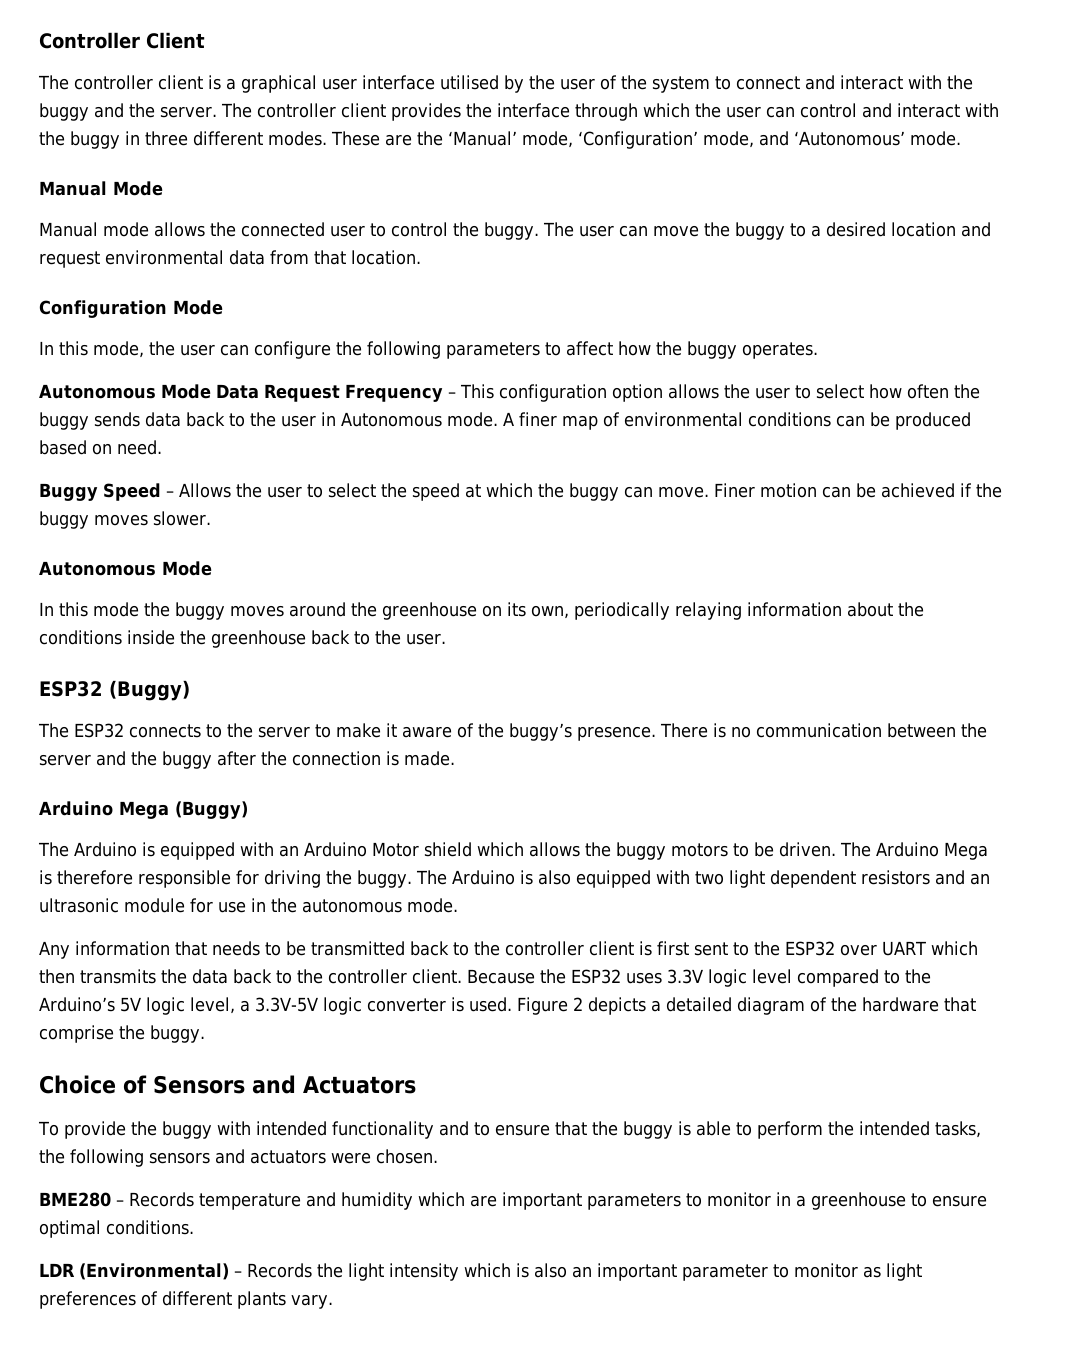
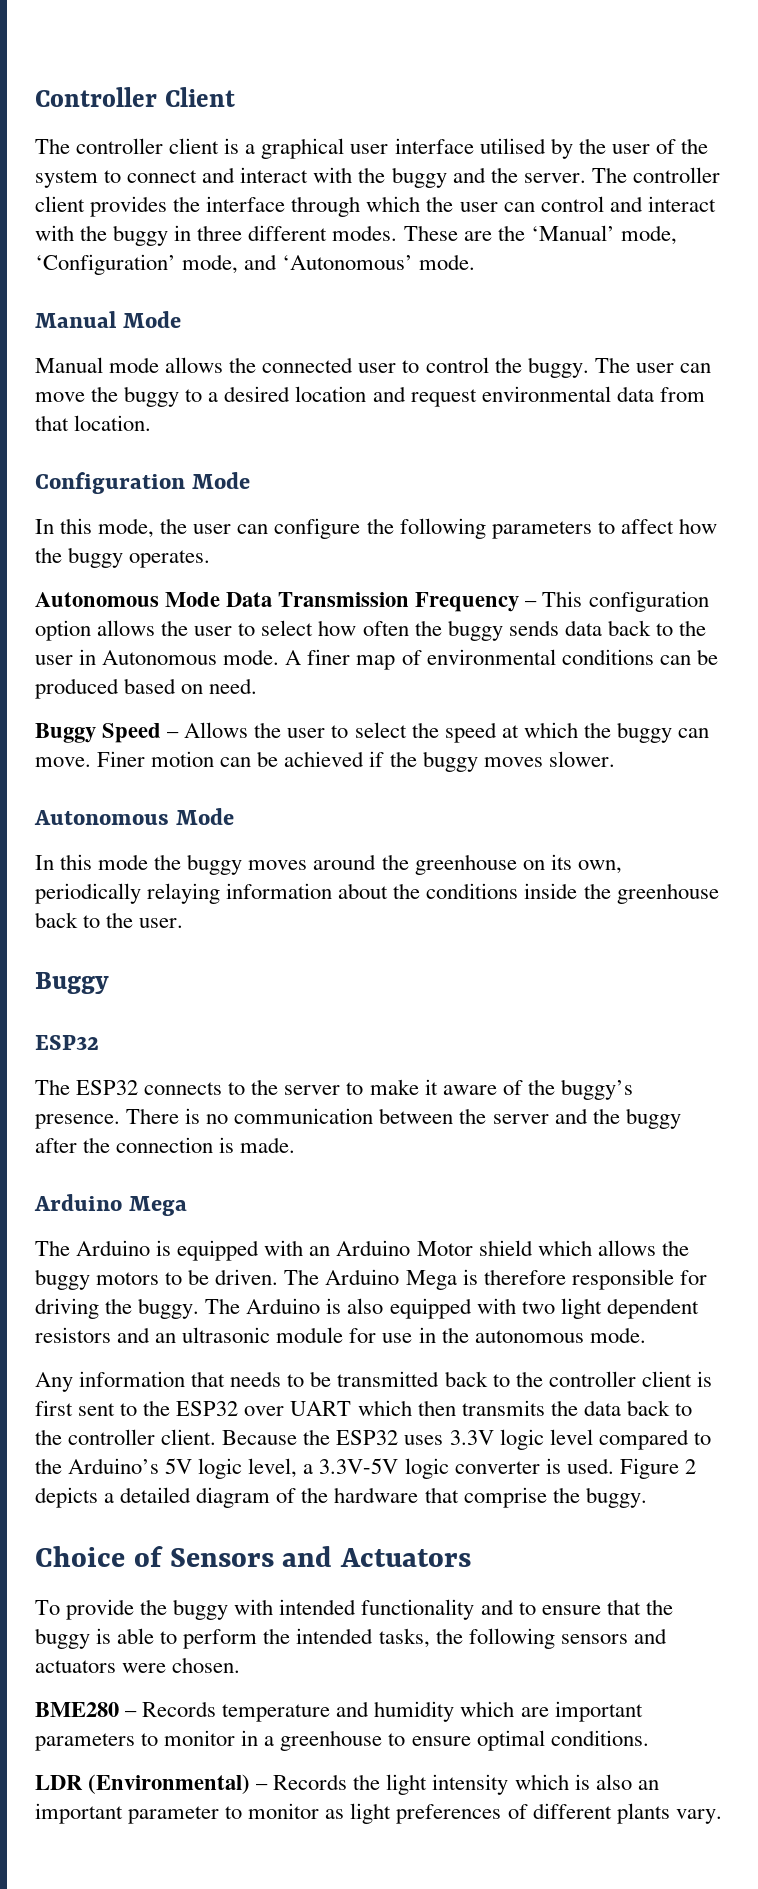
- Autonomous Mode Data Request Frequency – This configuration option allows the user to select how often the buggy sends data back to the user in Autonomous mode.
+ Autonomous Mode Data Transmission Frequency – This configuration option allows the user to select how often the buggy sends data back to the user in Autonomous mode.
  In this mode the buggy moves around the greenhouse on its own, periodically relaying information about the conditions inside the greenhouse back to the user.
- ESP32 (Buggy)
+ Buggy
+ ESP32
  There is no communication between the server and the buggy after the connection is made.
- Arduino Mega (Buggy)
+ Arduino Mega

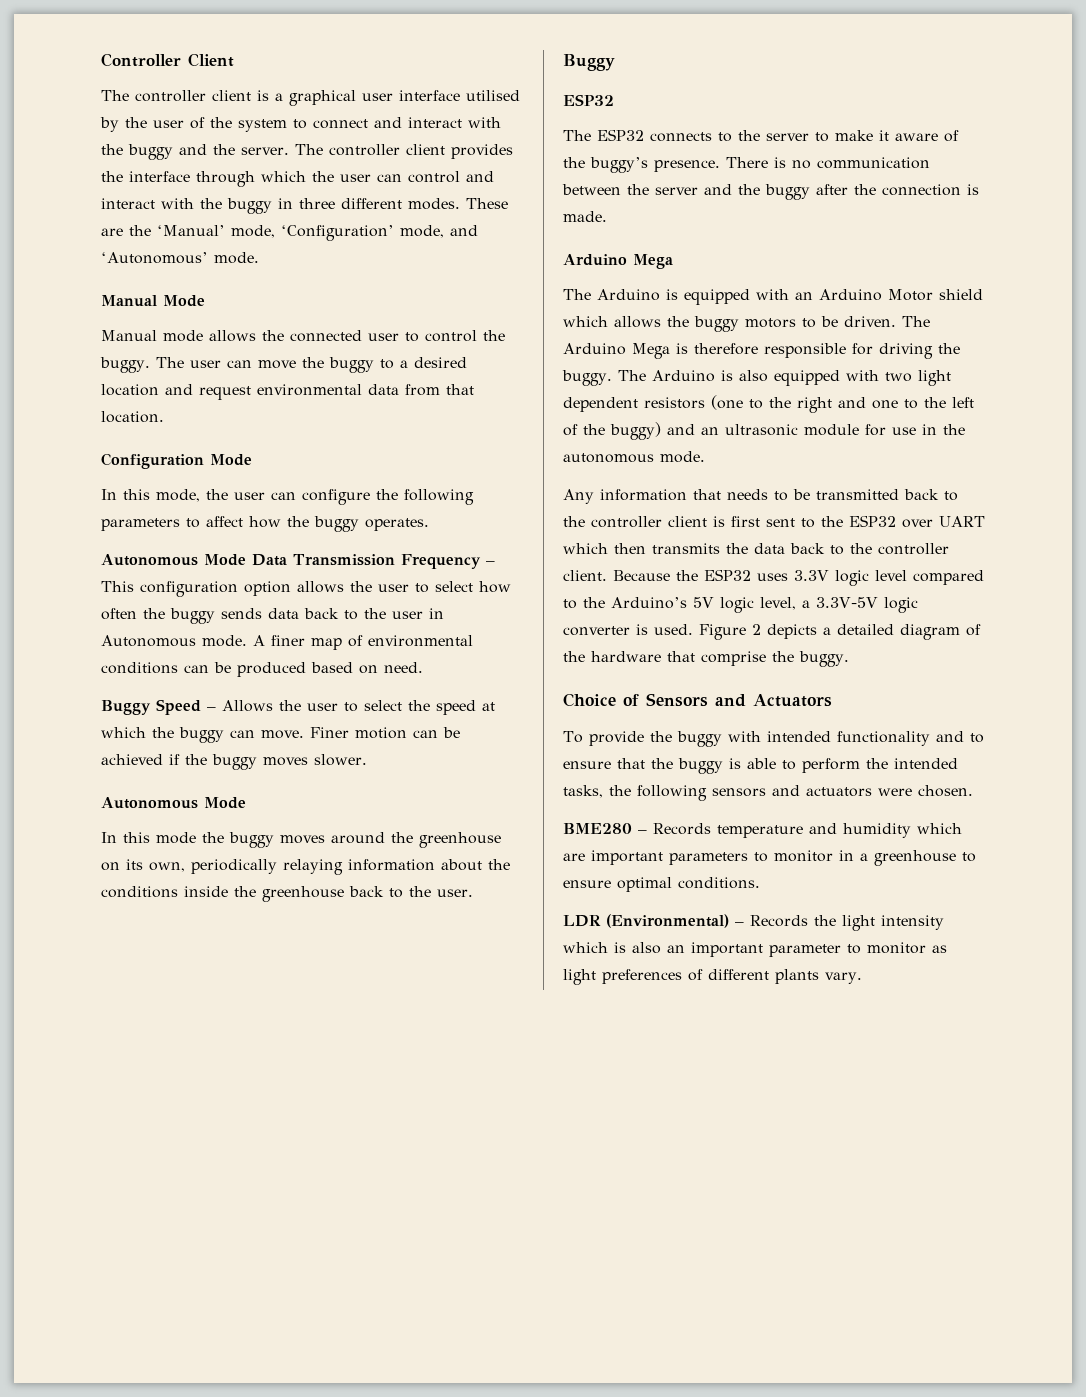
- The Arduino is also equipped with two light dependent resistors and an ultrasonic module for use in the autonomous mode.
+ The Arduino is also equipped with two light dependent resistors (one to the right and one to the left of the buggy) and an ultrasonic module for use in the autonomous mode.

